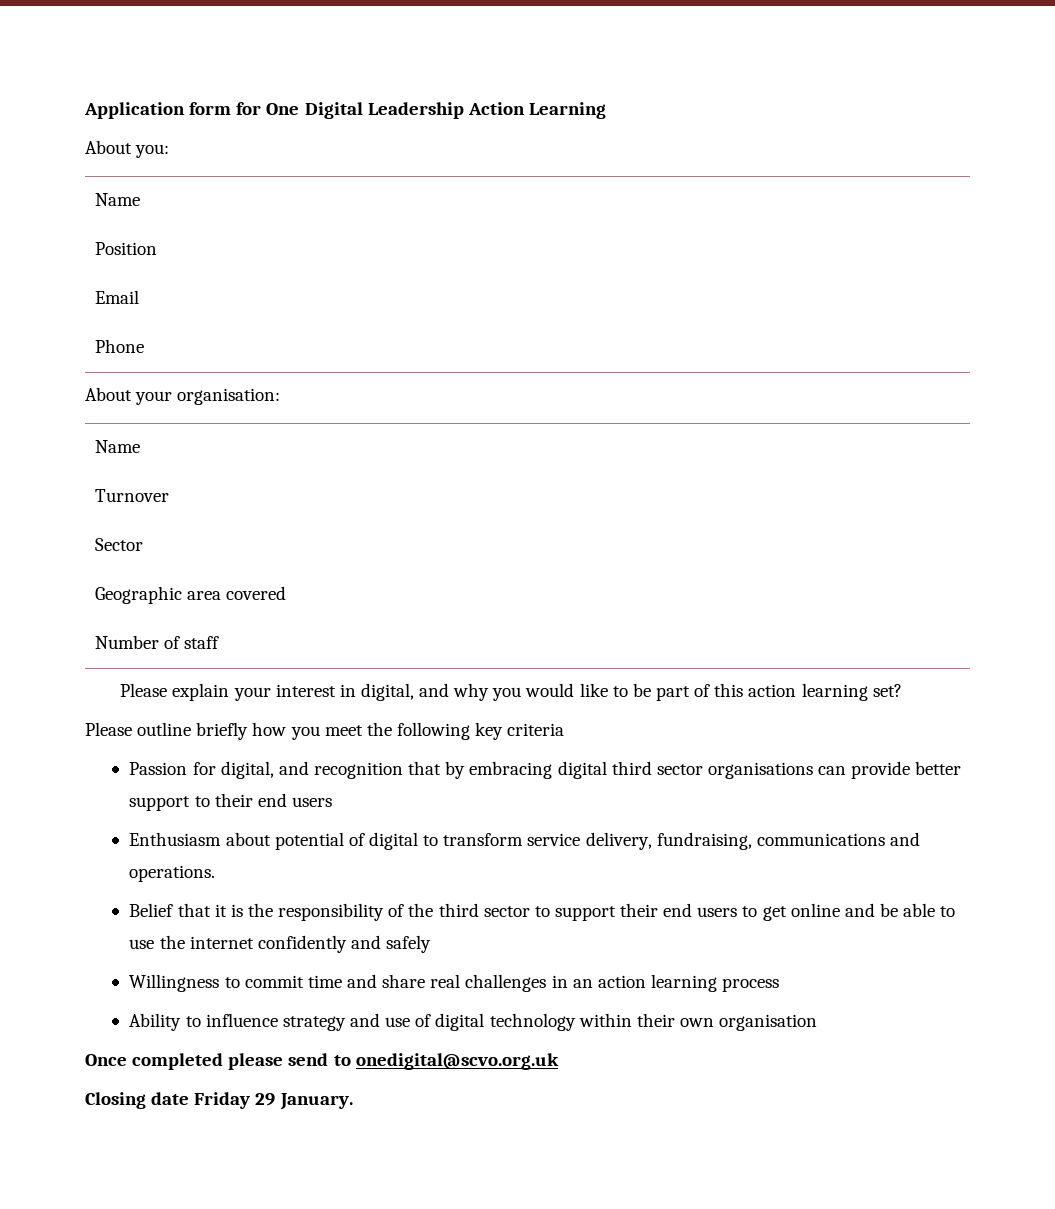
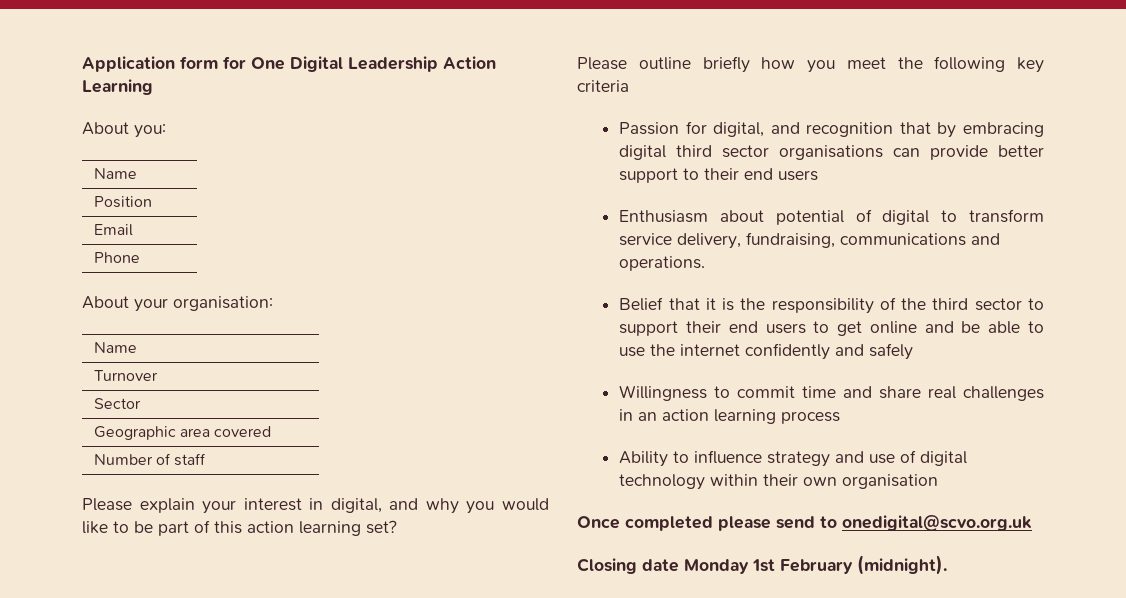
- Closing date Friday 29 January.
+ Closing date Monday 1st February (midnight).

